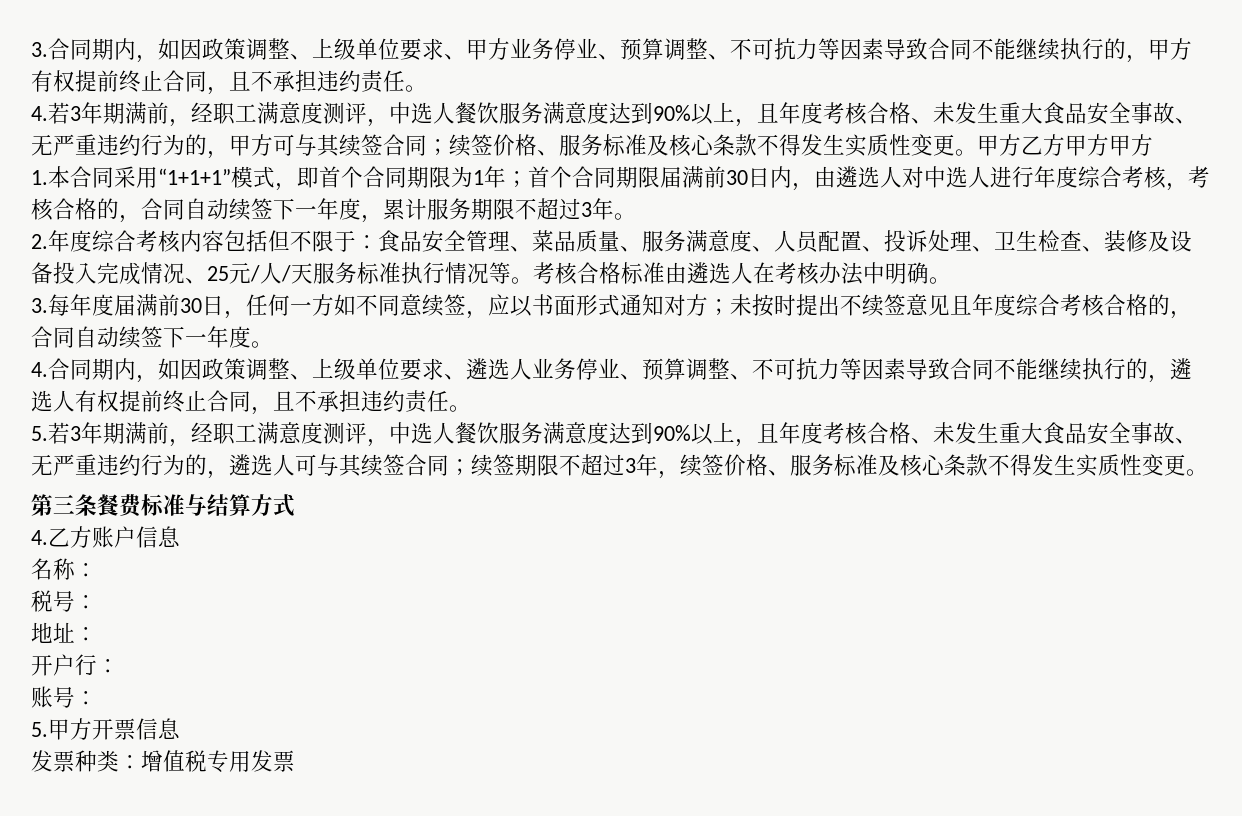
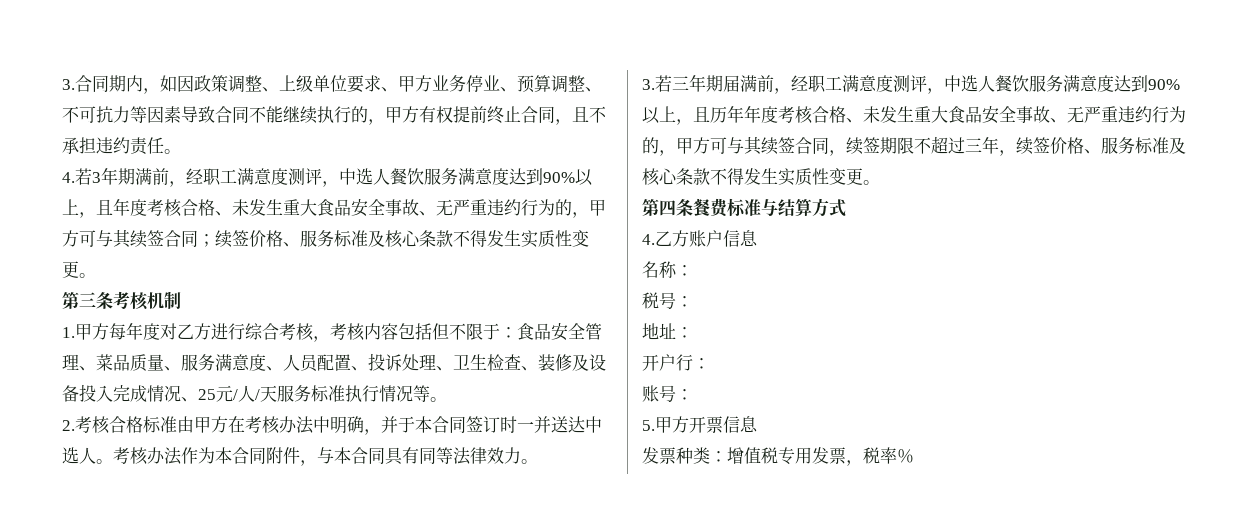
- 4.若3年期满前，经职工满意度测评，中选人餐饮服务满意度达到90%以上，且年度考核合格、未发生重大食品安全事故、无严重违约行为的，甲方可与其续签合同；续签价格、服务标准及核心条款不得发生实质性变更。甲方乙方甲方甲方
- 1.本合同采用“1+1+1”模式，即首个合同期限为1年；首个合同期限届满前30日内，由遴选人对中选人进行年度综合考核，考核合格的，合同自动续签下一年度，累计服务期限不超过3年。
- 2.年度综合考核内容包括但不限于：
+ 4.若3年期满前，经职工满意度测评，中选人餐饮服务满意度达到90%以上，且年度考核合格、未发生重大食品安全事故、无严重违约行为的，甲方可与其续签合同；续签价格、服务标准及核心条款不得发生实质性变更。
+ 第三条考核机制
+ 1.甲方每年度对乙方进行综合考核，考核内容包括但不限于：
- 食品安全管理、菜品质量、服务满意度、人员配置、投诉处理、卫生检查、装修及设备投入完成情况、25元/人/天服务标准执行情况等。考核合格标准由遴选人在考核办法中明确。
- 3.每年度届满前30日，任何一方如不同意续签，应以书面形式通知对方；未按时提出不续签意见且年度综合考核合格的，合同自动续签下一年度。
- 4.合同期内，如因政策调整、上级单位要求、遴选人业务停业、预算调整、不可抗力等因素导致合同不能继续执行的，遴选人有权提前终止合同，且不承担违约责任。
- 5.若3年期满前，经职工满意度测评，中选人餐饮服务满意度达到90%以上，且年度考核合格、未发生重大食品安全事故、无严重违约行为的，遴选人可与其续签合同；续签期限不超过3年，续签价格、服务标准及核心条款不得发生实质性变更。
+ 食品安全管理、菜品质量、服务满意度、人员配置、投诉处理、卫生检查、装修及设备投入完成情况、25元/人/天服务标准执行情况等。
+ 2.考核合格标准由甲方在考核办法中明确，并于本合同签订时一并送达中选人。考核办法作为本合同附件，与本合同具有同等法律效力。
+ 3.若三年期届满前，经职工满意度测评，中选人餐饮服务满意度达到90%以上，且历年年度考核合格、未发生重大食品安全事故、无严重违约行为的，甲方可与其续签合同，续签期限不超过三年，续签价格、服务标准及核心条款不得发生实质性变更。
- 第三条餐费标准与结算方式
+ 第四条餐费标准与结算方式
- 发票种类：增值税专用发票
+ 发票种类：增值税专用发票，税率％

